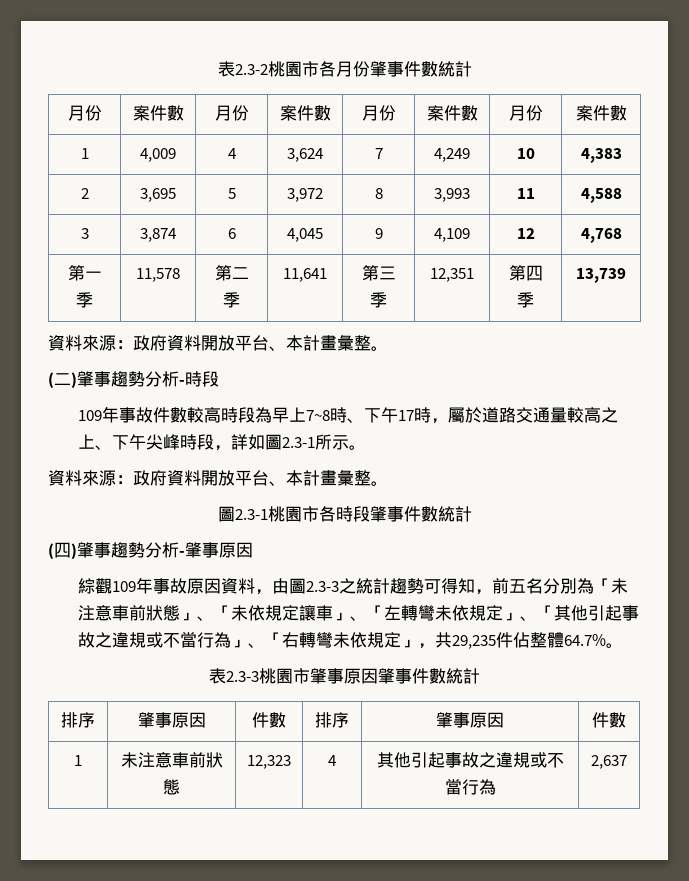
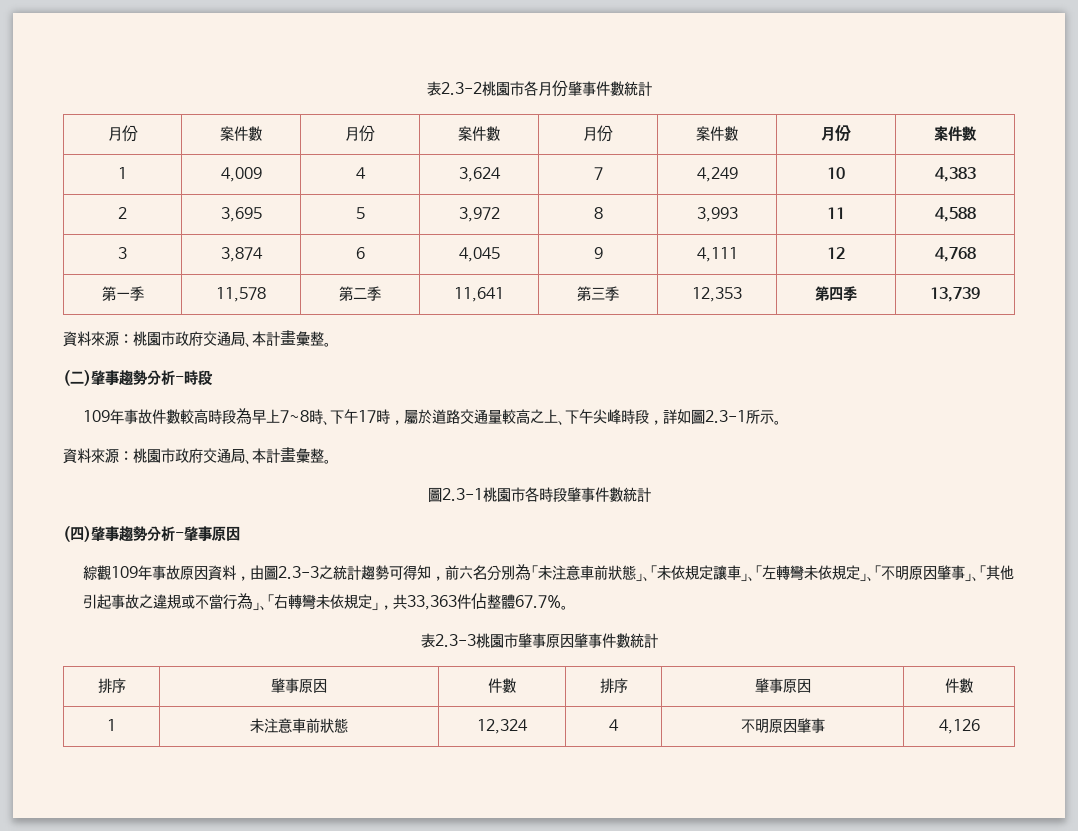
- 3 | 3,874 | 6 | 4,045 | 9 | 4,109 | 12 | 4,768
+ 3 | 3,874 | 6 | 4,045 | 9 | 4,111 | 12 | 4,768
- 第一季 | 11,578 | 第二季 | 11,641 | 第三季 | 12,351 | 第四季 | 13,739
- 資料來源：政府資料開放平台、本計畫彙整。
+ 第一季 | 11,578 | 第二季 | 11,641 | 第三季 | 12,353 | 第四季 | 13,739
+ 資料來源：桃園市政府交通局、本計畫彙整。
  109年事故件數較高時段為早上7~8時、下午17時，屬於道路交通量較高之上、下午尖峰時段，詳如圖2.3-1所示。
- 資料來源：政府資料開放平台、本計畫彙整。
+ 資料來源：桃園市政府交通局、本計畫彙整。
- 綜觀109年事故原因資料，由圖2.3-3之統計趨勢可得知，前五名分別為「未注意車前狀態」、「未依規定讓車」、「左轉彎未依規定」、「其他引起事故之違規或不當行為」、「右轉彎未依規定」，共29,235件佔整體64.7%。
+ 綜觀109年事故原因資料，由圖2.3-3之統計趨勢可得知，前六名分別為「未注意車前狀態」、「未依規定讓車」、「左轉彎未依規定」、「不明原因肇事」、「其他引起事故之違規或不當行為」、「右轉彎未依規定」，共33,363件佔整體67.7%。
- 1 | 未注意車前狀態 | 12,323 | 4 | 其他引起事故之違規或不當行為 | 2,637
+ 1 | 未注意車前狀態 | 12,324 | 4 | 不明原因肇事 | 4,126

